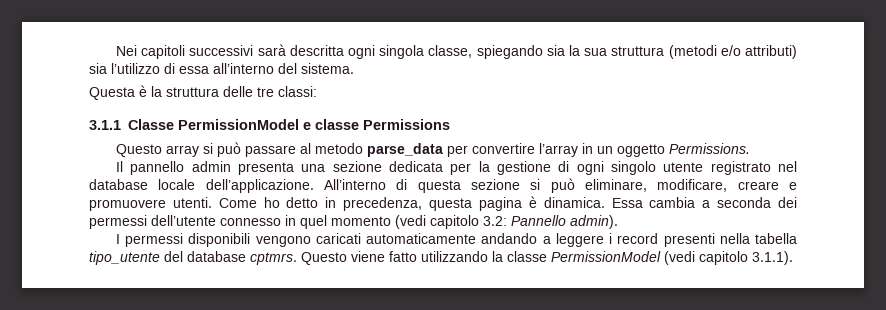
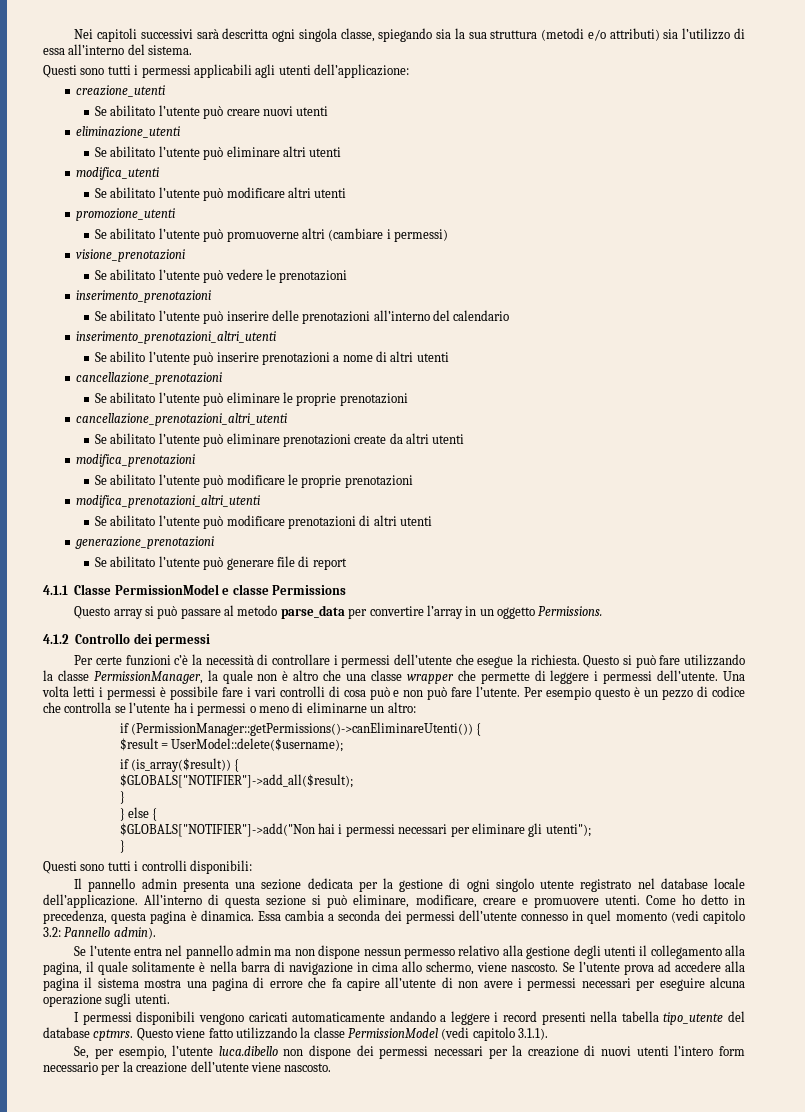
- Questa è la struttura delle tre classi:
- 3.1.1 Classe PermissionModel e classe Permissions
+ Questi sono tutti i permessi applicabili agli utenti dell’applicazione:
+ creazione_utenti
+ Se abilitato l’utente può creare nuovi utenti
+ eliminazione_utenti
+ Se abilitato l’utente può eliminare altri utenti
+ modifica_utenti
+ Se abilitato l’utente può modificare altri utenti
+ promozione_utenti
+ Se abilitato l’utente può promuoverne altri (cambiare i permessi)
+ visione_prenotazioni
+ Se abilitato l’utente può vedere le prenotazioni
+ inserimento_prenotazioni
+ Se abilitato l’utente può inserire delle prenotazioni all’interno del calendario
+ inserimento_prenotazioni_altri_utenti
+ Se abilito l’utente può inserire prenotazioni a nome di altri utenti
+ cancellazione_prenotazioni
+ Se abilitato l’utente può eliminare le proprie prenotazioni
+ cancellazione_prenotazioni_altri_utenti
+ Se abilitato l’utente può eliminare prenotazioni create da altri utenti
+ modifica_prenotazioni
+ Se abilitato l’utente può modificare le proprie prenotazioni
+ modifica_prenotazioni_altri_utenti
+ Se abilitato l’utente può modificare prenotazioni di altri utenti
+ generazione_prenotazioni
+ Se abilitato l’utente può generare file di report
+ 4.1.1 Classe PermissionModel e classe Permissions
+ 4.1.2 Controllo dei permessi
+ Per certe funzioni c’è la necessità di controllare i permessi dell’utente che esegue la richiesta. Questo si può fare utilizzando la classe PermissionManager, la quale non è altro che una classe wrapper che permette di leggere i permessi dell’utente. Una volta letti i permessi è possibile fare i vari controlli di cosa può e non può fare l’utente. Per esempio questo è un pezzo di codice che controlla se l’utente ha i permessi o meno di eliminarne un altro:
+ if (PermissionManager::getPermissions()->canEliminareUtenti()) {
+ $result = UserModel::delete($username);
+ if (is_array($result)) {
+ $GLOBALS["NOTIFIER"]->add_all($result);
+ }
+ } else {
+ $GLOBALS["NOTIFIER"]->add("Non hai i permessi necessari per eliminare gli utenti");
+ }
+ Questi sono tutti i controlli disponibili:
+ Se l’utente entra nel pannello admin ma non dispone nessun permesso relativo alla gestione degli utenti il collegamento alla pagina, il quale solitamente è nella barra di navigazione in cima allo schermo, viene nascosto. Se l’utente prova ad accedere alla pagina il sistema mostra una pagina di errore che fa capire all’utente di non avere i permessi necessari per eseguire alcuna operazione sugli utenti.
+ Se, per esempio, l’utente luca.dibello non dispone dei permessi necessari per la creazione di nuovi utenti l’intero form necessario per la creazione dell’utente viene nascosto.

